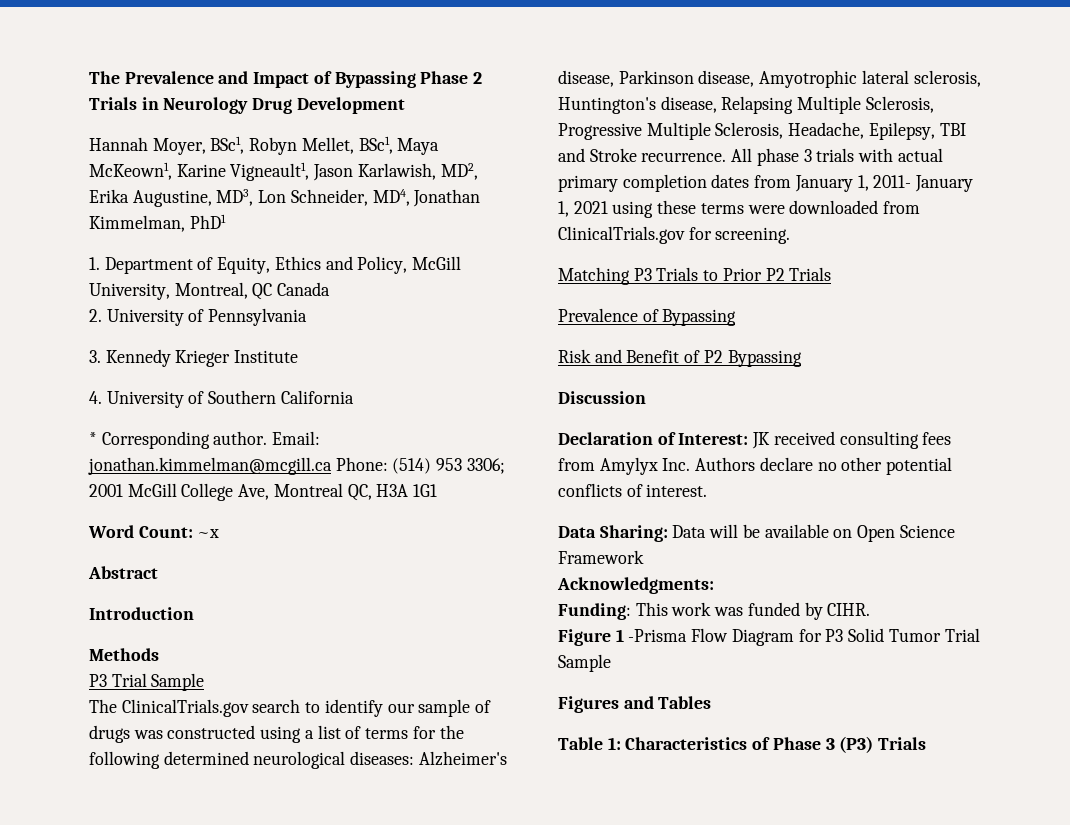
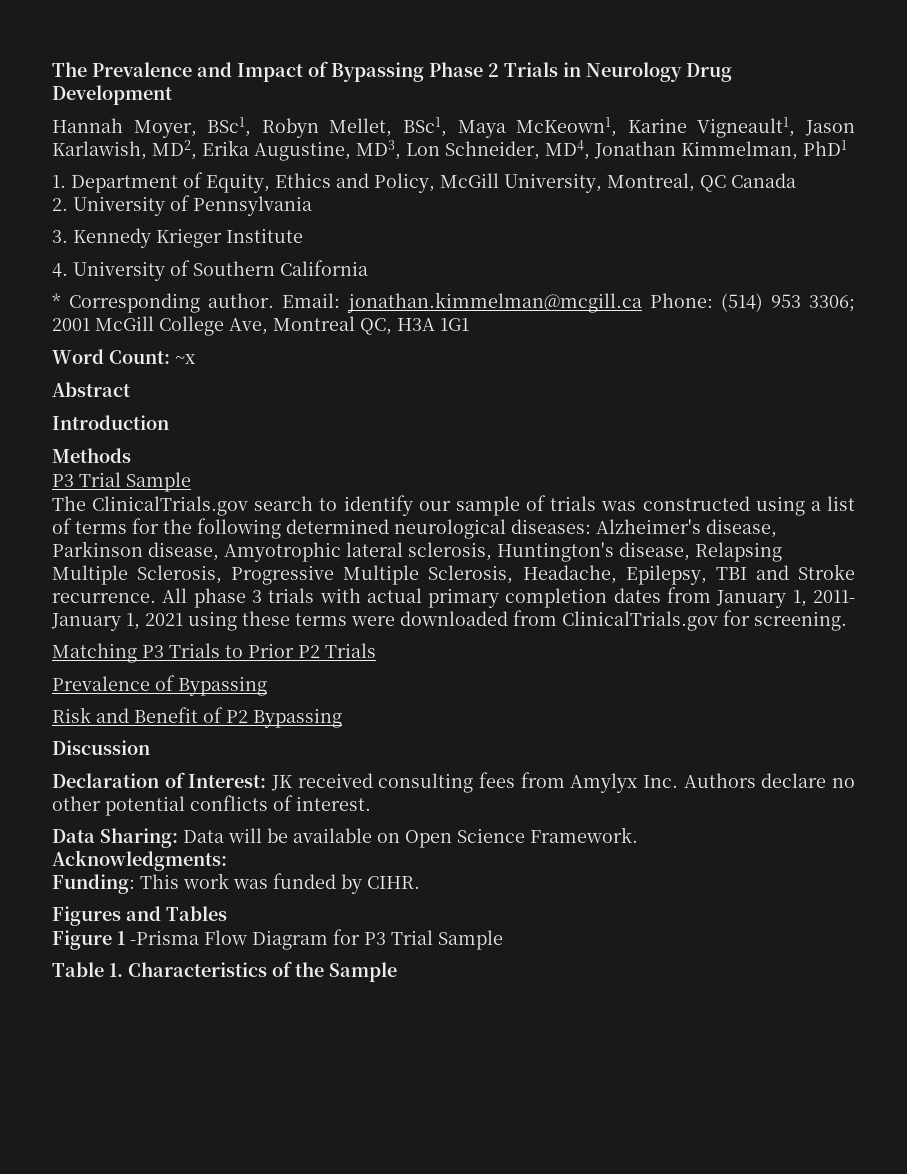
- The ClinicalTrials.gov search to identify our sample of drugs was constructed using a list of terms for the following determined neurological diseases: Alzheimer's disease, Parkinson disease, Amyotrophic lateral sclerosis, Huntington's disease, Relapsing Multiple Sclerosis, Progressive Multiple Sclerosis, Headache, Epilepsy, TBI and Stroke recurrence.
+ The ClinicalTrials.gov search to identify our sample of trials was constructed using a list of terms for the following determined neurological diseases: Alzheimer's disease, Parkinson disease, Amyotrophic lateral sclerosis, Huntington's disease, Relapsing Multiple Sclerosis, Progressive Multiple Sclerosis, Headache, Epilepsy, TBI and Stroke recurrence.
- Data Sharing: Data will be available on Open Science Framework
+ Data Sharing: Data will be available on Open Science Framework.
+ Figures and Tables
- Figure 1 -Prisma Flow Diagram for P3 Solid Tumor Trial Sample
- Figures and Tables
+ Figure 1 -Prisma Flow Diagram for P3 Trial Sample
- Table 1: Characteristics of Phase 3 (P3) Trials
+ Table 1. Characteristics of the Sample

